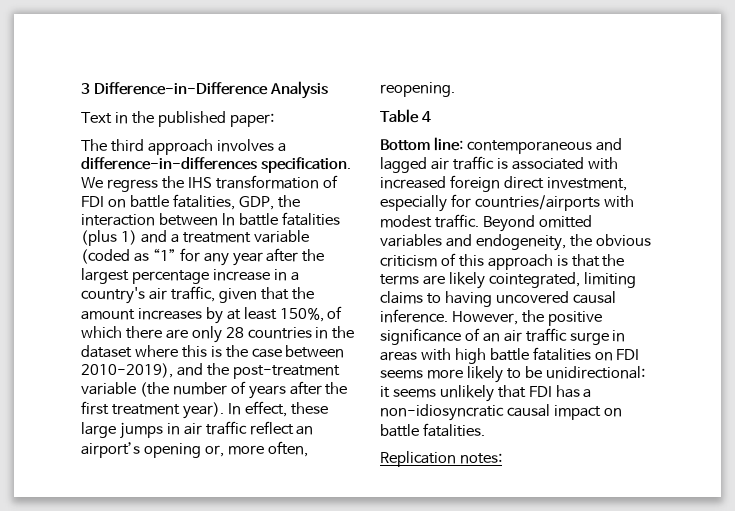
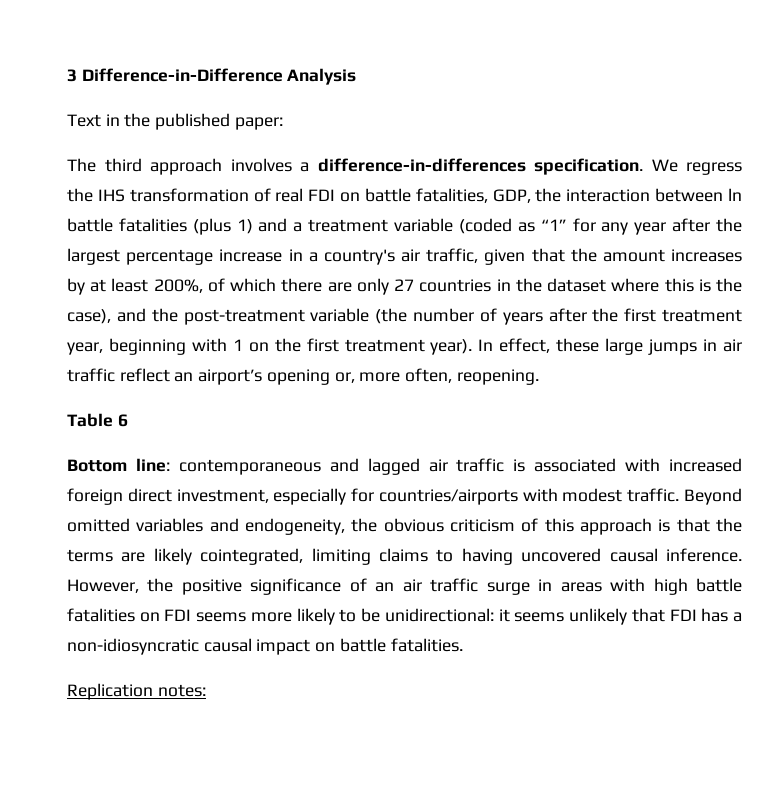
- We regress the IHS transformation of FDI on battle fatalities, GDP, the interaction between ln battle fatalities (plus 1) and a treatment variable (coded as “1” for any year after the largest percentage increase in a country's air traffic, given that the amount increases by at least 150%, of which there are only 28 countries in the dataset where this is the case between 2010-2019), and the post-treatment variable (the number of years after the first treatment year).
+ We regress the IHS transformation of real FDI on battle fatalities, GDP, the interaction between ln battle fatalities (plus 1) and a treatment variable (coded as “1” for any year after the largest percentage increase in a country's air traffic, given that the amount increases by at least 200%, of which there are only 27 countries in the dataset where this is the case), and the post-treatment variable (the number of years after the first treatment year, beginning with 1 on the first treatment year).
- Table 4
+ Table 6

